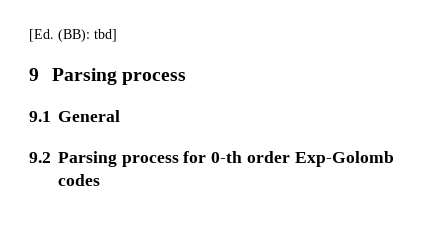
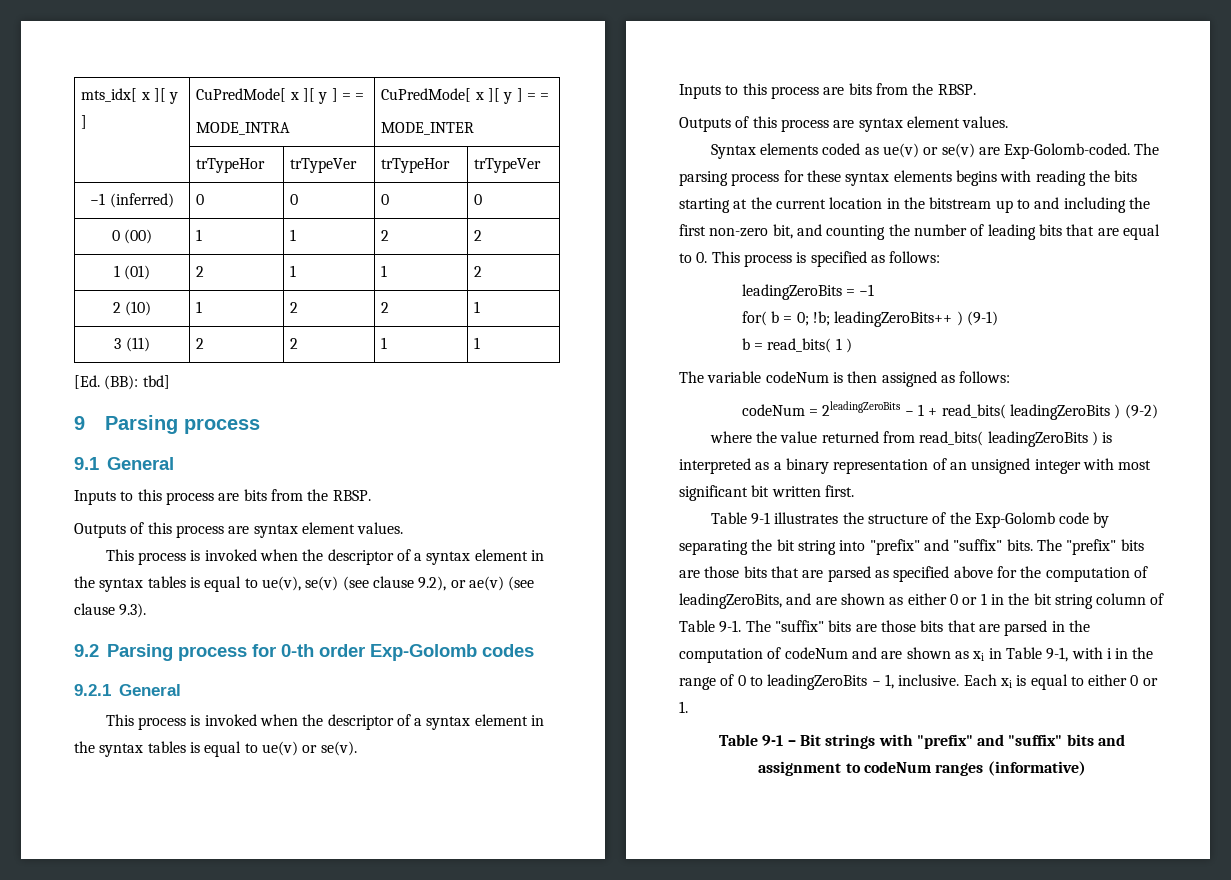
+ mts_idx[ x ][ y ] | CuPredMode[ x ][ y ] = =
+ MODE_INTRA | CuPredMode[ x ][ y ] = =
+ MODE_INTER
+ | trTypeHor | trTypeVer | trTypeHor | trTypeVer
+ −1 (inferred) | 0 | 0 | 0 | 0
+ 0 (00) | 1 | 1 | 2 | 2
+ 1 (01) | 2 | 1 | 1 | 2
+ 2 (10) | 1 | 2 | 2 | 1
+ 3 (11) | 2 | 2 | 1 | 1
  9.1 General
+ Inputs to this process are bits from the RBSP.
+ Outputs of this process are syntax element values.
+ This process is invoked when the descriptor of a syntax element in the syntax tables is equal to ue(v), se(v) (see clause 9.2), or ae(v) (see clause 9.3).
+ 9.2.1 General
+ This process is invoked when the descriptor of a syntax element in the syntax tables is equal to ue(v) or se(v).
+ Inputs to this process are bits from the RBSP.
+ Outputs of this process are syntax element values.
+ Syntax elements coded as ue(v) or se(v) are Exp-Golomb-coded. The parsing process for these syntax elements begins with reading the bits starting at the current location in the bitstream up to and including the first non-zero bit, and counting the number of leading bits that are equal to 0. This process is specified as follows:
+ leadingZeroBits = −1
+ for( b = 0; !b; leadingZeroBits++ ) (9-1)
+ b = read_bits( 1 )
+ The variable codeNum is then assigned as follows:
+ codeNum = 2leadingZeroBits − 1 + read_bits( leadingZeroBits ) (9-2)
+ where the value returned from read_bits( leadingZeroBits ) is interpreted as a binary representation of an unsigned integer with most significant bit written first.
+ Table 9-1 illustrates the structure of the Exp-Golomb code by separating the bit string into "prefix" and "suffix" bits. The "prefix" bits are those bits that are parsed as specified above for the computation of leadingZeroBits, and are shown as either 0 or 1 in the bit string column of Table 9-1. The "suffix" bits are those bits that are parsed in the computation of codeNum and are shown as xi in Table 9-1, with i in the range of 0 to leadingZeroBits − 1, inclusive. Each xi is equal to either 0 or 1.
+ Table 9-1 – Bit strings with "prefix" and "suffix" bits and assignment to codeNum ranges (informative)

